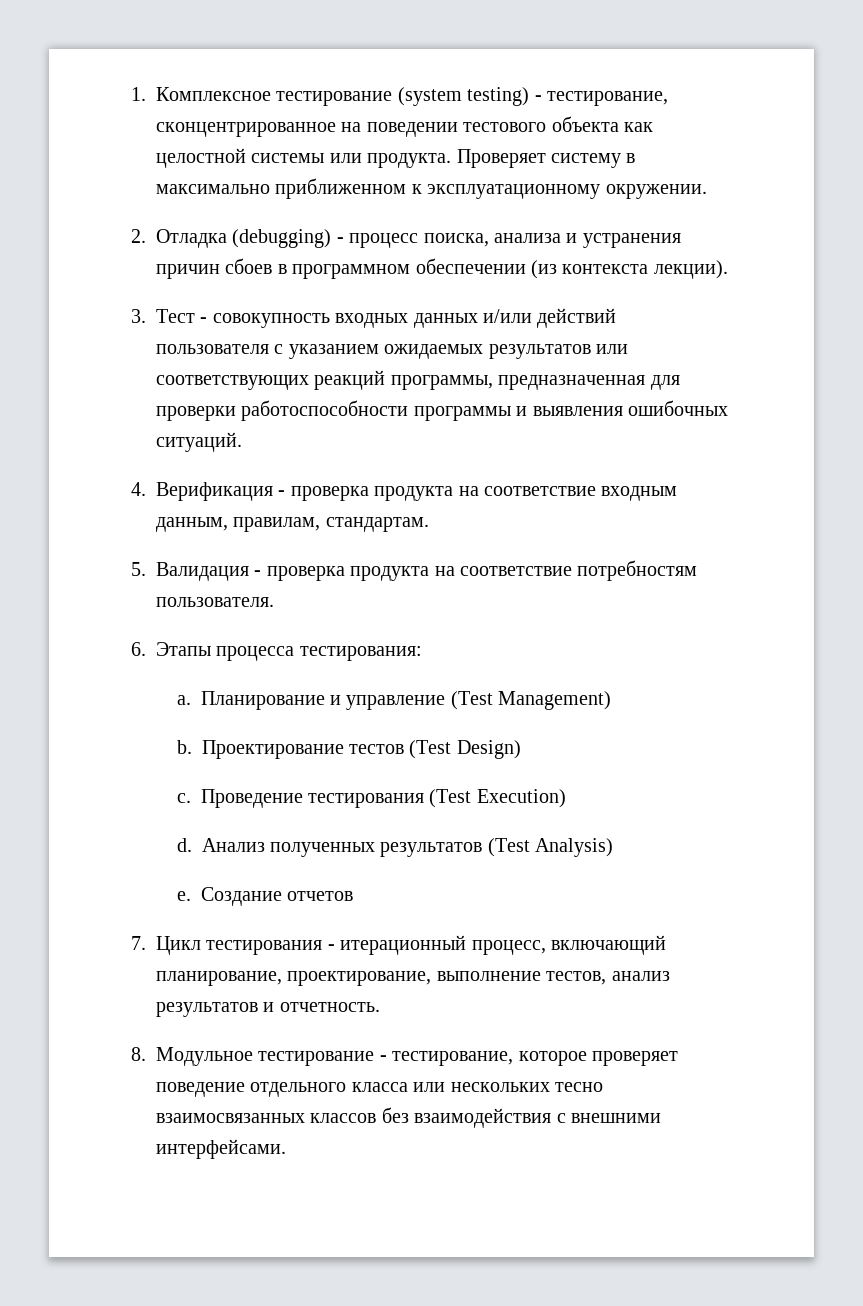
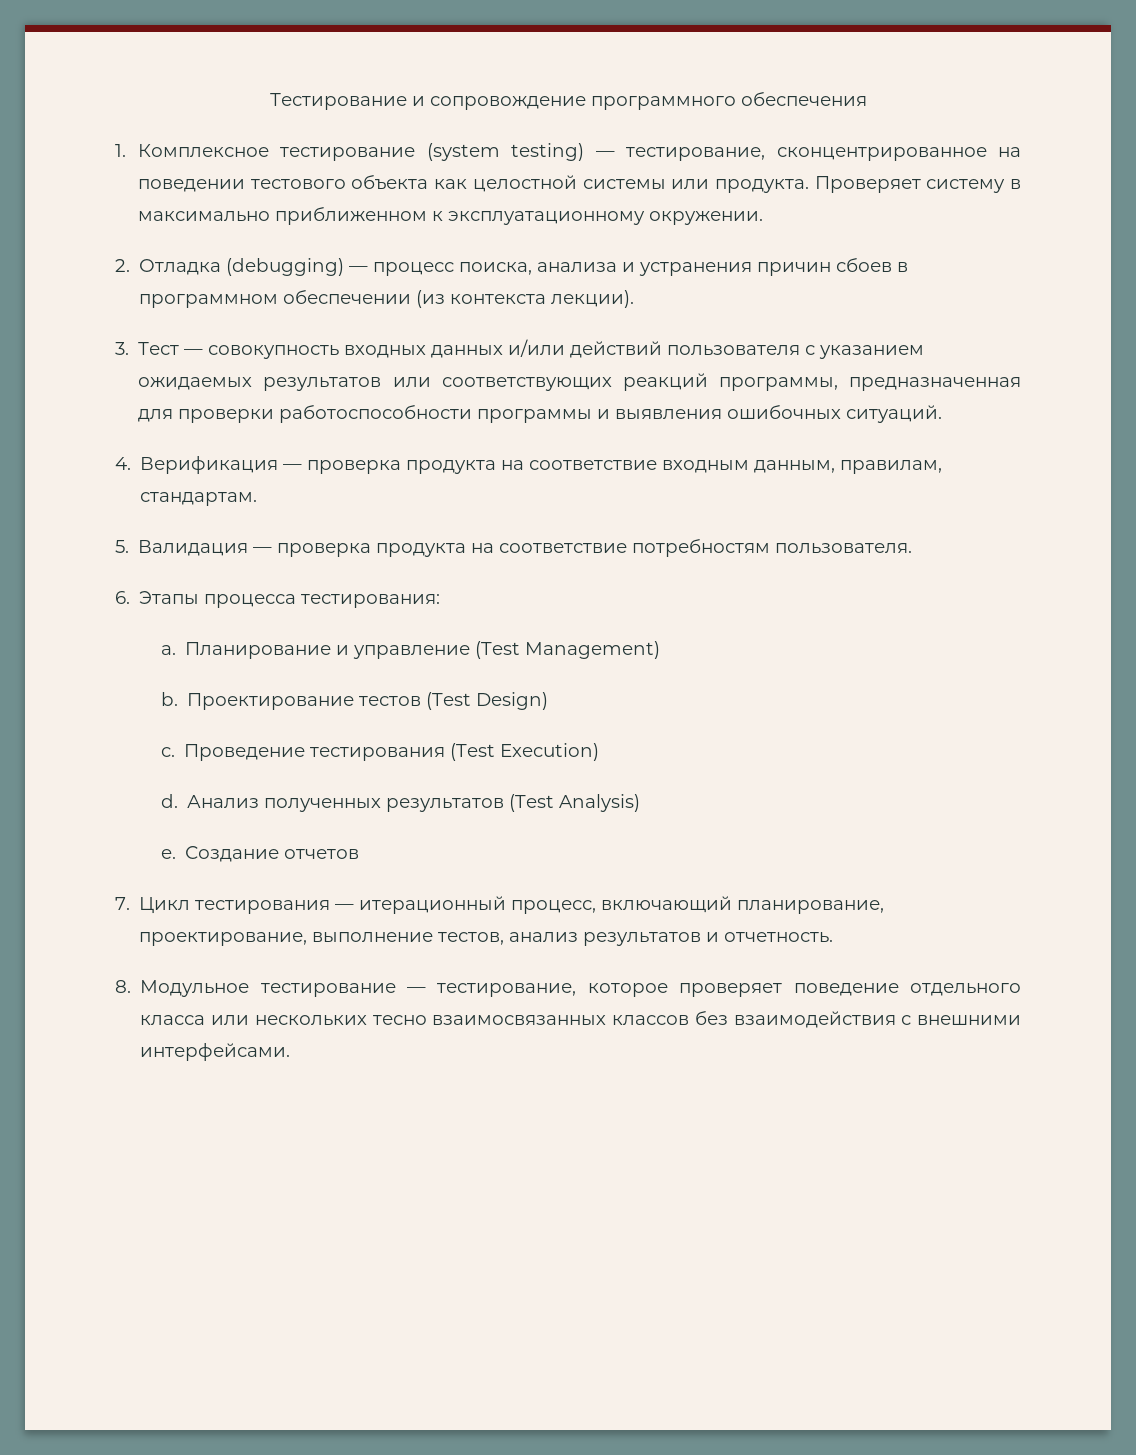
+ Тестирование и сопровождение программного обеспечения
- 1. Комплексное тестирование (system testing) - тестирование, сконцентрированное на поведении тестового объекта как целостной системы или продукта.
+ 1. Комплексное тестирование (system testing) — тестирование, сконцентрированное на поведении тестового объекта как целостной системы или продукта.
- 2. Отладка (debugging) - процесс поиска, анализа и устранения причин сбоев в программном обеспечении (из контекста лекции).
+ 2. Отладка (debugging) — процесс поиска, анализа и устранения причин сбоев в программном обеспечении (из контекста лекции).
- 3. Тест - совокупность входных данных и/или действий пользователя с указанием ожидаемых результатов или соответствующих реакций программы, предназначенная для проверки работоспособности программы и выявления ошибочных ситуаций.
+ 3. Тест — совокупность входных данных и/или действий пользователя с указанием ожидаемых результатов или соответствующих реакций программы, предназначенная для проверки работоспособности программы и выявления ошибочных ситуаций.
- 4. Верификация - проверка продукта на соответствие входным данным, правилам, стандартам.
+ 4. Верификация — проверка продукта на соответствие входным данным, правилам, стандартам.
- 5. Валидация - проверка продукта на соответствие потребностям пользователя.
+ 5. Валидация — проверка продукта на соответствие потребностям пользователя.
- 7. Цикл тестирования - итерационный процесс, включающий планирование, проектирование, выполнение тестов, анализ результатов и отчетность.
+ 7. Цикл тестирования — итерационный процесс, включающий планирование, проектирование, выполнение тестов, анализ результатов и отчетность.
- 8. Модульное тестирование - тестирование, которое проверяет поведение отдельного класса или нескольких тесно взаимосвязанных классов без взаимодействия с внешними интерфейсами.
+ 8. Модульное тестирование — тестирование, которое проверяет поведение отдельного класса или нескольких тесно взаимосвязанных классов без взаимодействия с внешними интерфейсами.

